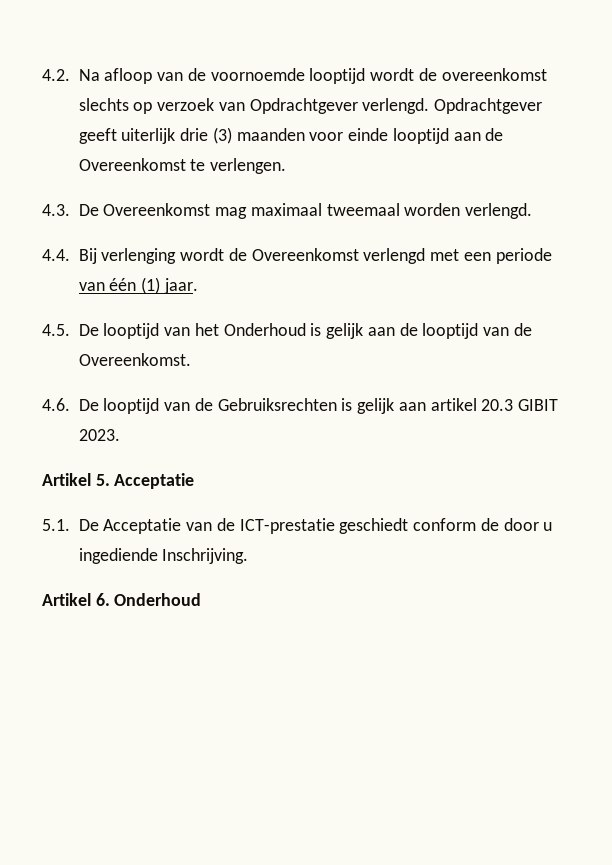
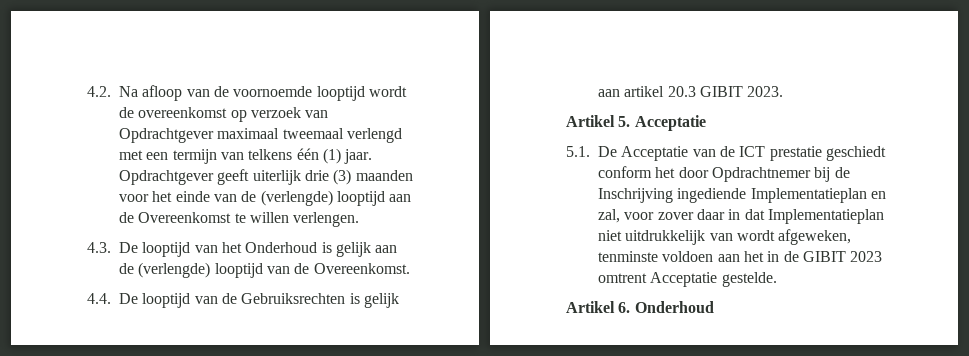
- 4.2. Na afloop van de voornoemde looptijd wordt de overeenkomst slechts op verzoek van Opdrachtgever verlengd.
+ 4.2. Na afloop van de voornoemde looptijd wordt de overeenkomst op verzoek van Opdrachtgever maximaal tweemaal verlengd met een termijn van telkens één (1) jaar.
- Opdrachtgever geeft uiterlijk drie (3) maanden voor einde looptijd aan de Overeenkomst te verlengen.
+ Opdrachtgever geeft uiterlijk drie (3) maanden voor het einde van de (verlengde) looptijd aan de Overeenkomst te willen verlengen.
- 4.3. De Overeenkomst mag maximaal tweemaal worden verlengd.
- 4.4. Bij verlenging wordt de Overeenkomst verlengd met een periode van één (1) jaar.
- 4.5. De looptijd van het Onderhoud is gelijk aan de looptijd van de Overeenkomst.
+ 4.3. De looptijd van het Onderhoud is gelijk aan de (verlengde) looptijd van de Overeenkomst.
- 4.6. De looptijd van de Gebruiksrechten is gelijk aan artikel 20.3 GIBIT 2023.
+ 4.4. De looptijd van de Gebruiksrechten is gelijk aan artikel 20.3 GIBIT 2023.
- 5.1. De Acceptatie van de ICT-prestatie geschiedt conform de door u ingediende Inschrijving.
+ 5.1. De Acceptatie van de ICT prestatie geschiedt conform het door Opdrachtnemer bij de Inschrijving ingediende Implementatieplan en zal, voor zover daar in dat Implementatieplan niet uitdrukkelijk van wordt afgeweken, tenminste voldoen aan het in de GIBIT 2023 omtrent Acceptatie gestelde.

